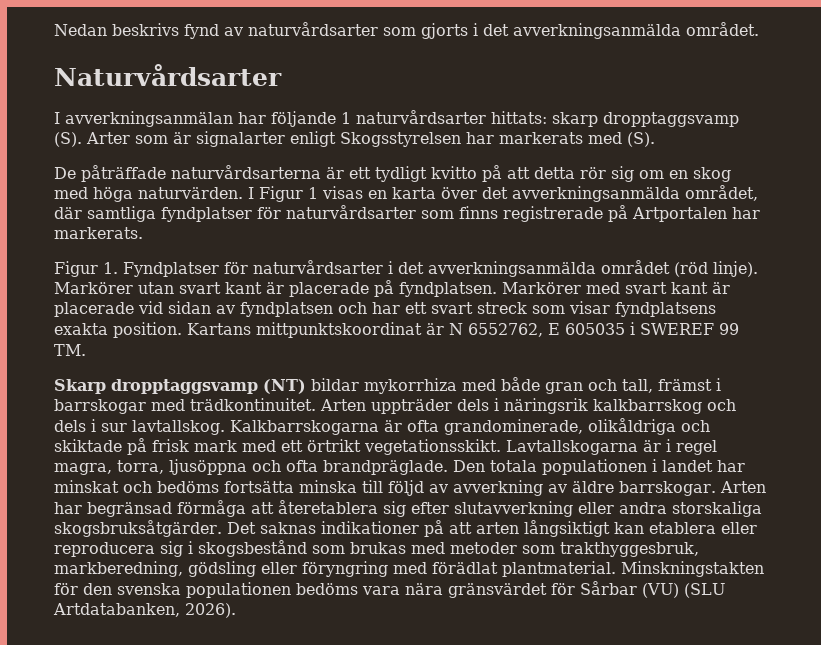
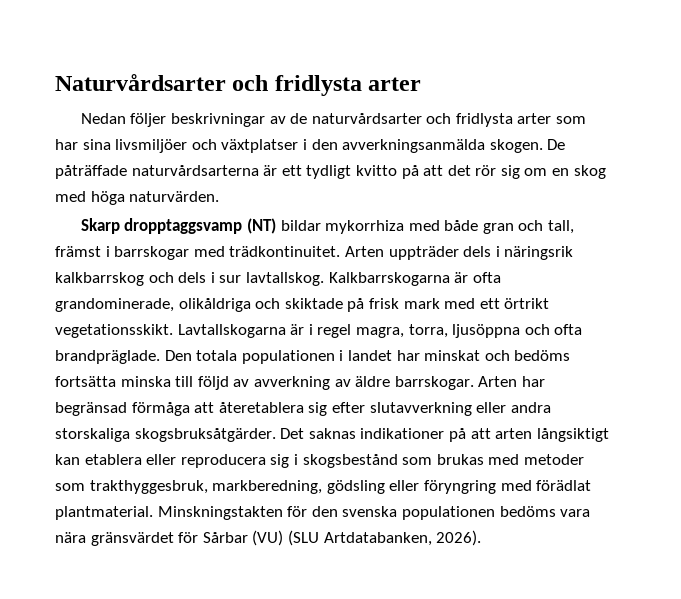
- Nedan beskrivs fynd av naturvårdsarter som gjorts i det avverkningsanmälda området.
- Naturvårdsarter
- I avverkningsanmälan har följande 1 naturvårdsarter hittats: skarp dropptaggsvamp (S). Arter som är signalarter enligt Skogsstyrelsen har markerats med (S).
- De påträffade naturvårdsarterna är ett tydligt kvitto på att detta rör sig om en skog med höga naturvärden. I Figur 1 visas en karta över det avverkningsanmälda området, där samtliga fyndplatser för naturvårdsarter som finns registrerade på Artportalen har markerats.
- Figur 1. Fyndplatser för naturvårdsarter i det avverkningsanmälda området (röd linje). Markörer utan svart kant är placerade på fyndplatsen. Markörer med svart kant är placerade vid sidan av fyndplatsen och har ett svart streck som visar fyndplatsens exakta position. Kartans mittpunktskoordinat är N 6552762, E 605035 i SWEREF 99 TM.
+ Naturvårdsarter och fridlysta arter
+ Nedan följer beskrivningar av de naturvårdsarter och fridlysta arter som har sina livsmiljöer och växtplatser i den avverkningsanmälda skogen. De påträffade naturvårdsarterna är ett tydligt kvitto på att det rör sig om en skog med höga naturvärden.

